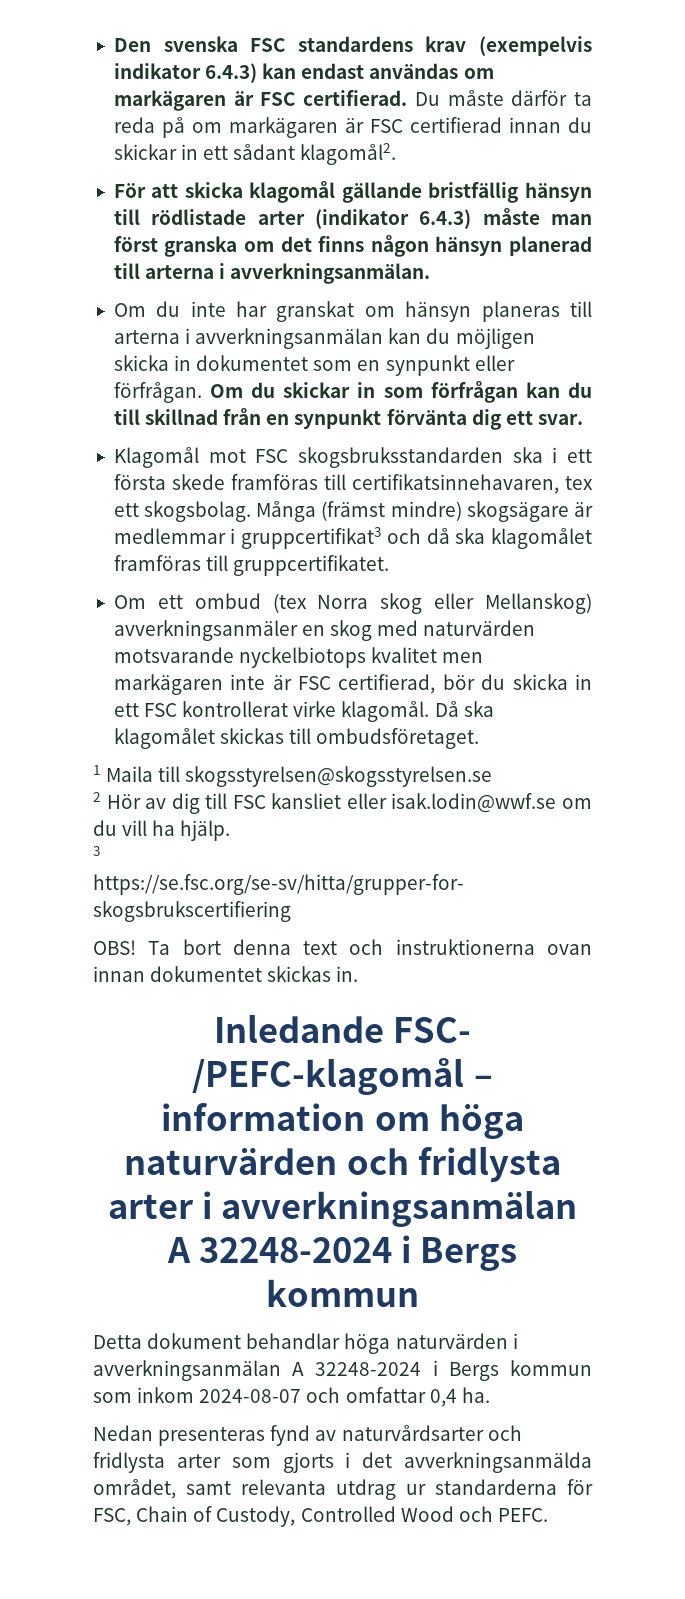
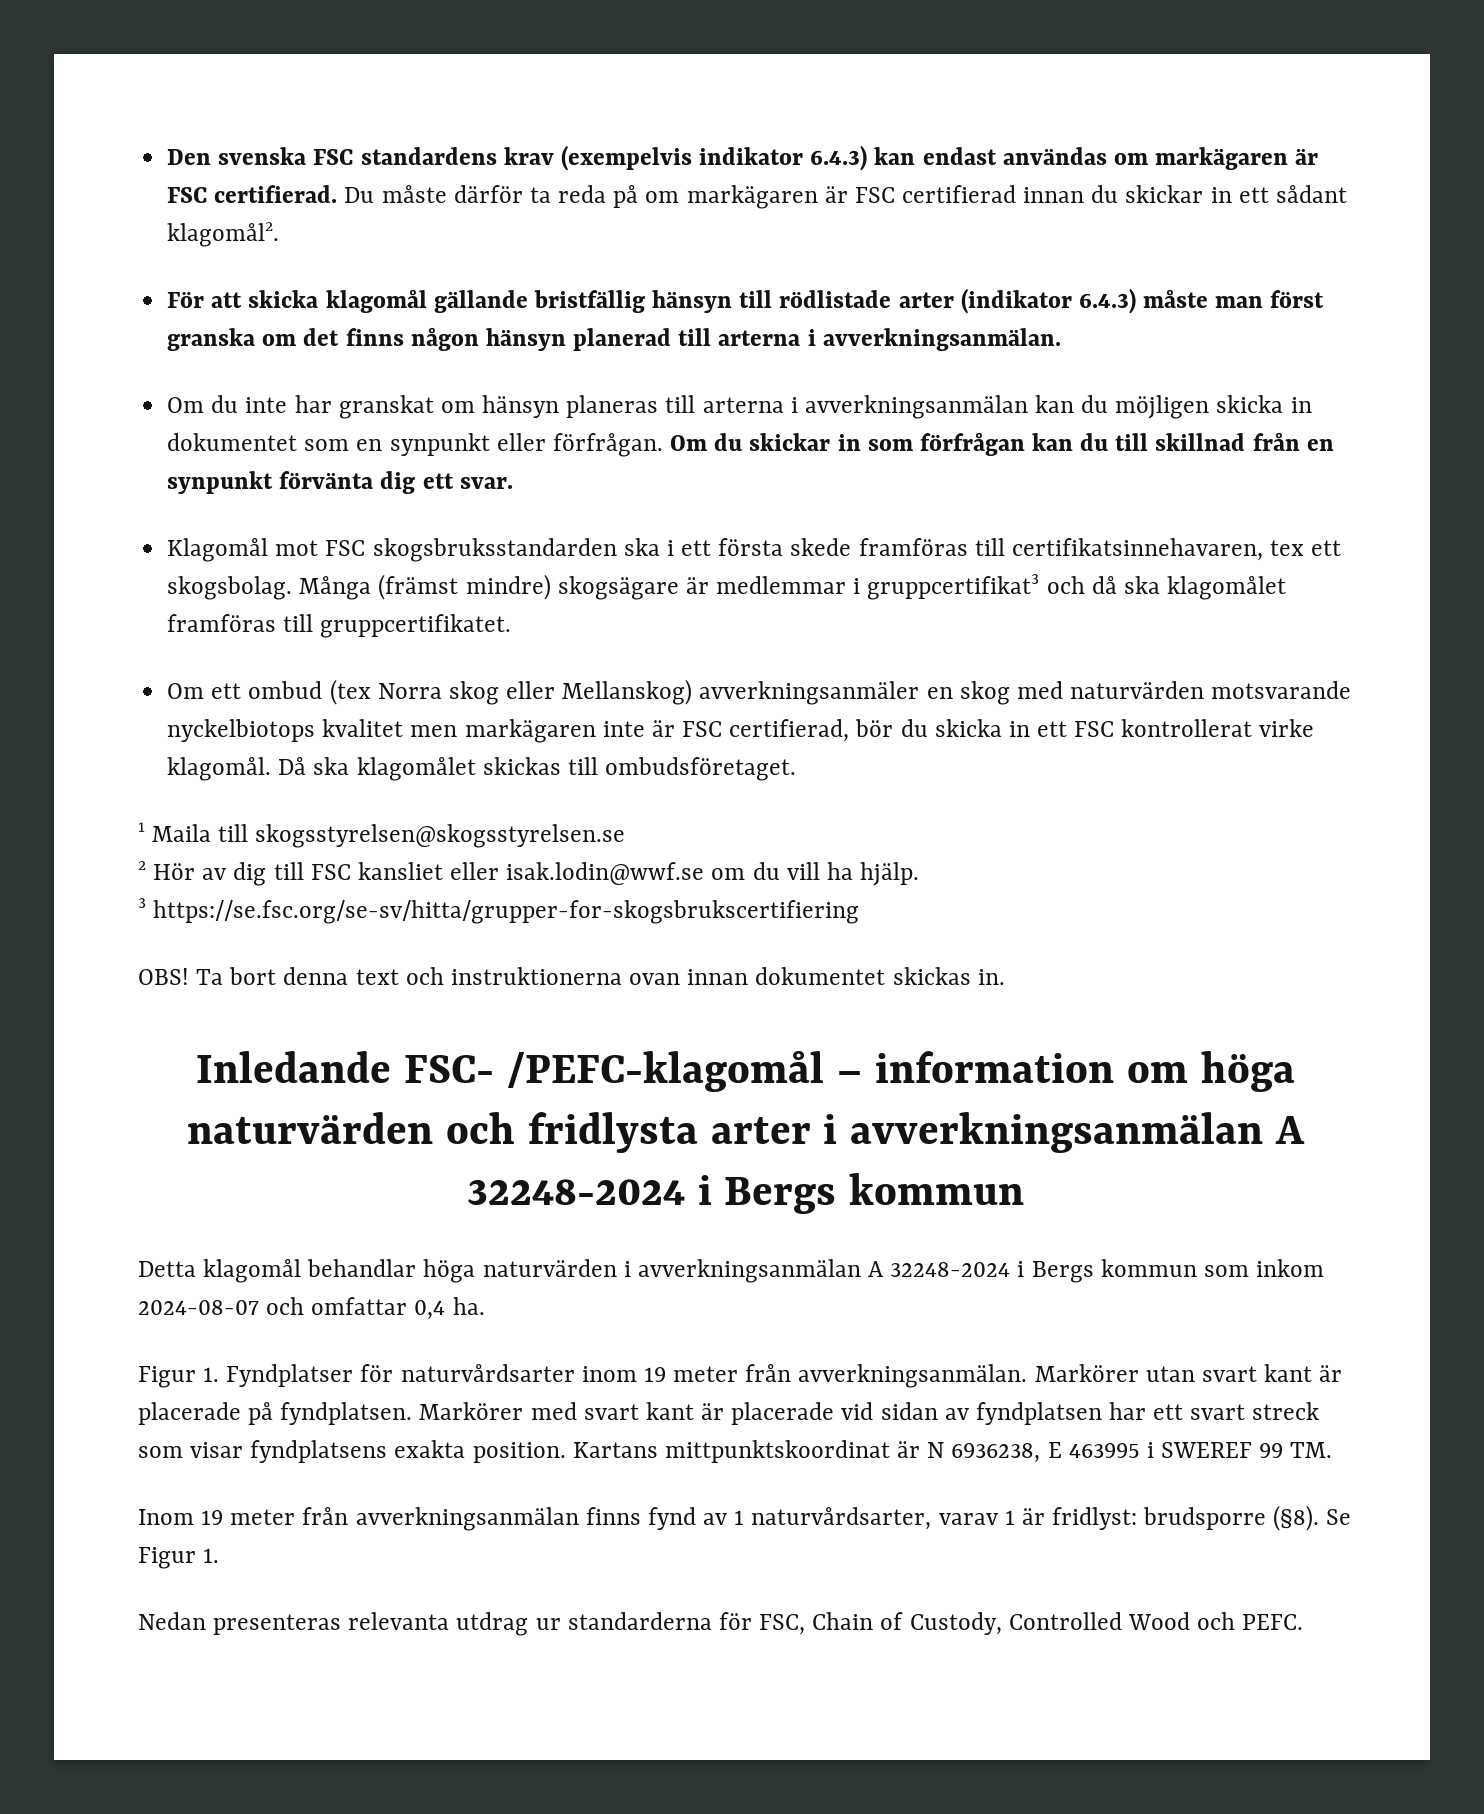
- Detta dokument behandlar höga naturvärden i avverkningsanmälan A 32248-2024 i Bergs kommun som inkom 2024-08-07 och omfattar 0,4 ha.
+ Detta klagomål behandlar höga naturvärden i avverkningsanmälan A 32248-2024 i Bergs kommun som inkom 2024-08-07 och omfattar 0,4 ha.
- Nedan presenteras fynd av naturvårdsarter och fridlysta arter som gjorts i det avverkningsanmälda området, samt relevanta utdrag ur standarderna för FSC, Chain of Custody, Controlled Wood och PEFC.
+ Figur 1. Fyndplatser för naturvårdsarter inom 19 meter från avverkningsanmälan. Markörer utan svart kant är placerade på fyndplatsen. Markörer med svart kant är placerade vid sidan av fyndplatsen har ett svart streck som visar fyndplatsens exakta position. Kartans mittpunktskoordinat är N 6936238, E 463995 i SWEREF 99 TM.
+ Inom 19 meter från avverkningsanmälan finns fynd av 1 naturvårdsarter, varav 1 är fridlyst: brudsporre (§8). Se Figur 1.
+ Nedan presenteras relevanta utdrag ur standarderna för FSC, Chain of Custody, Controlled Wood och PEFC.

